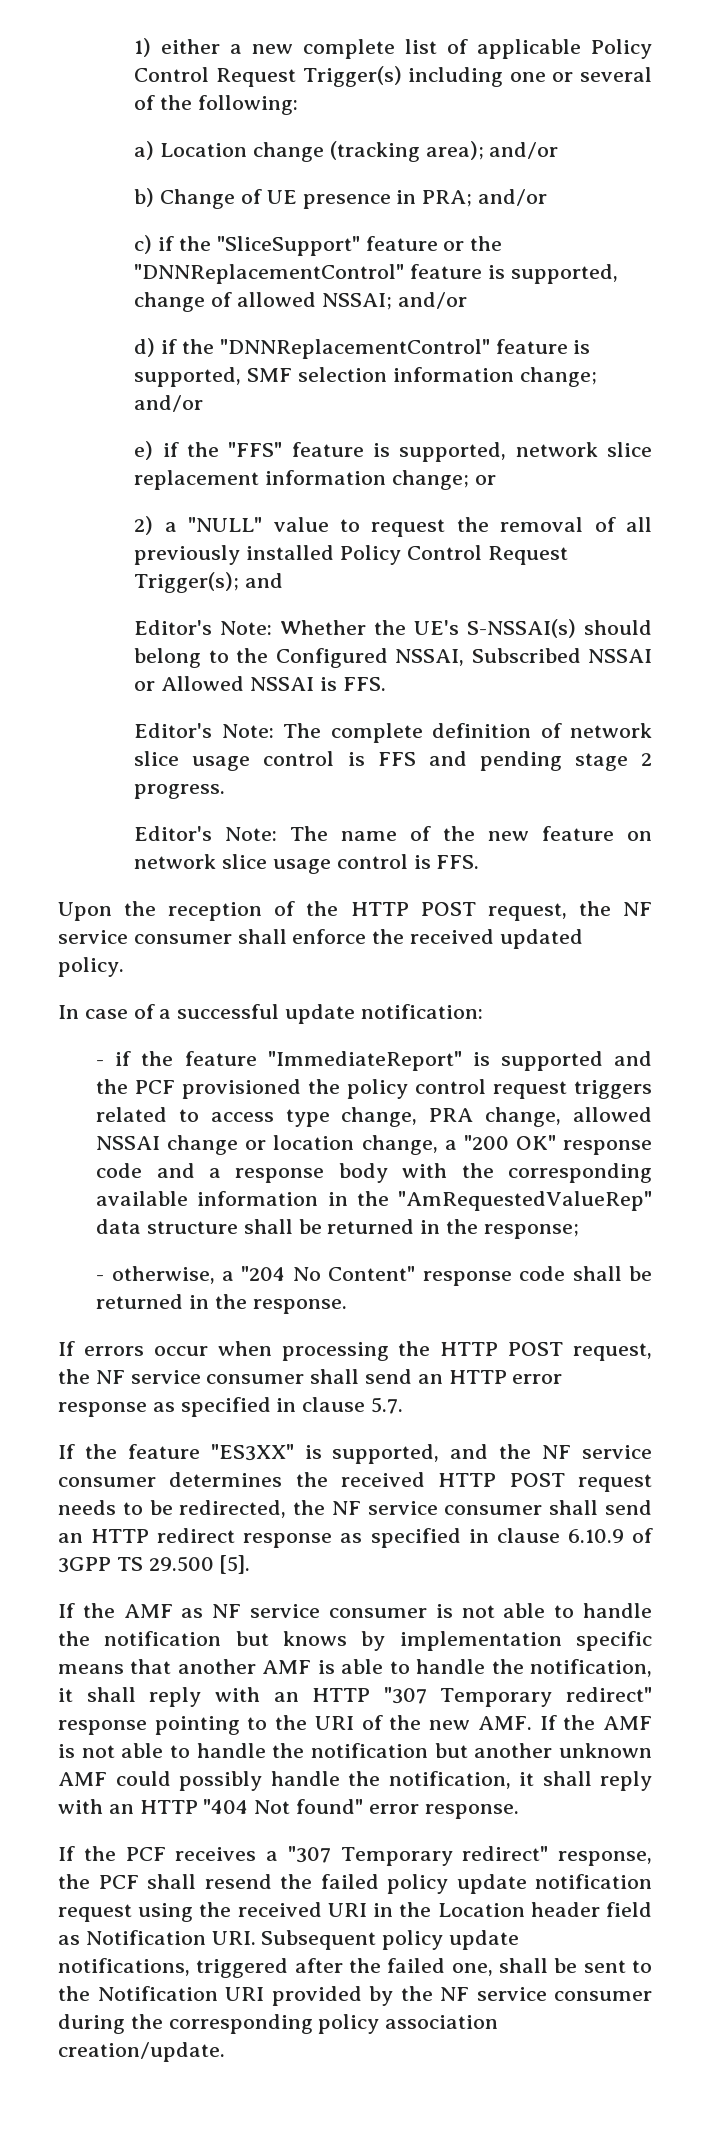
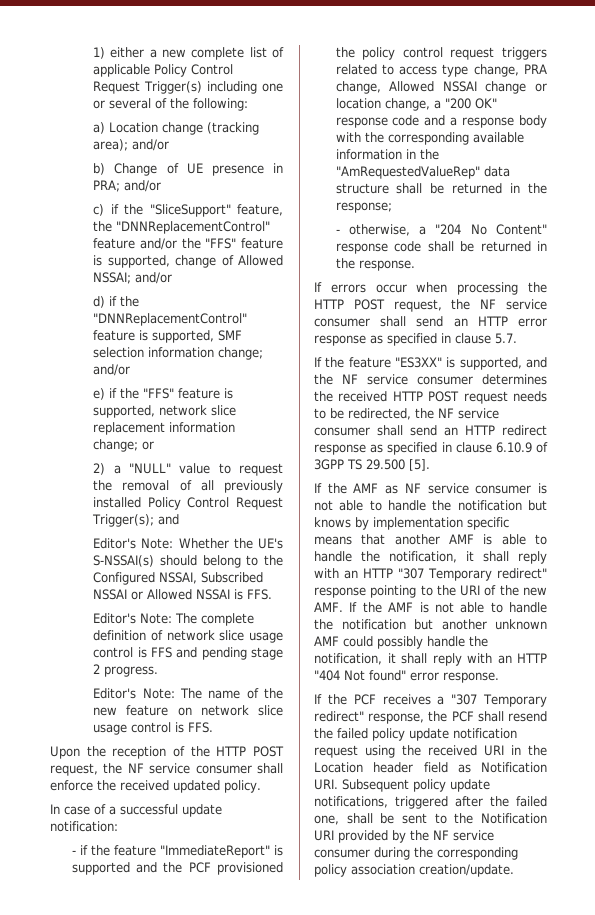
- c) if the "SliceSupport" feature or the "DNNReplacementControl" feature is supported, change of allowed NSSAI; and/or
+ c) if the "SliceSupport" feature, the "DNNReplacementControl" feature and/or the "FFS" feature is supported, change of Allowed NSSAI; and/or
- - if the feature "ImmediateReport" is supported and the PCF provisioned the policy control request triggers related to access type change, PRA change, allowed NSSAI change or location change, a "200 OK" response code and a response body with the corresponding available information in the "AmRequestedValueRep" data structure shall be returned in the response;
+ - if the feature "ImmediateReport" is supported and the PCF provisioned the policy control request triggers related to access type change, PRA change, Allowed NSSAI change or location change, a "200 OK" response code and a response body with the corresponding available information in the "AmRequestedValueRep" data structure shall be returned in the response;

